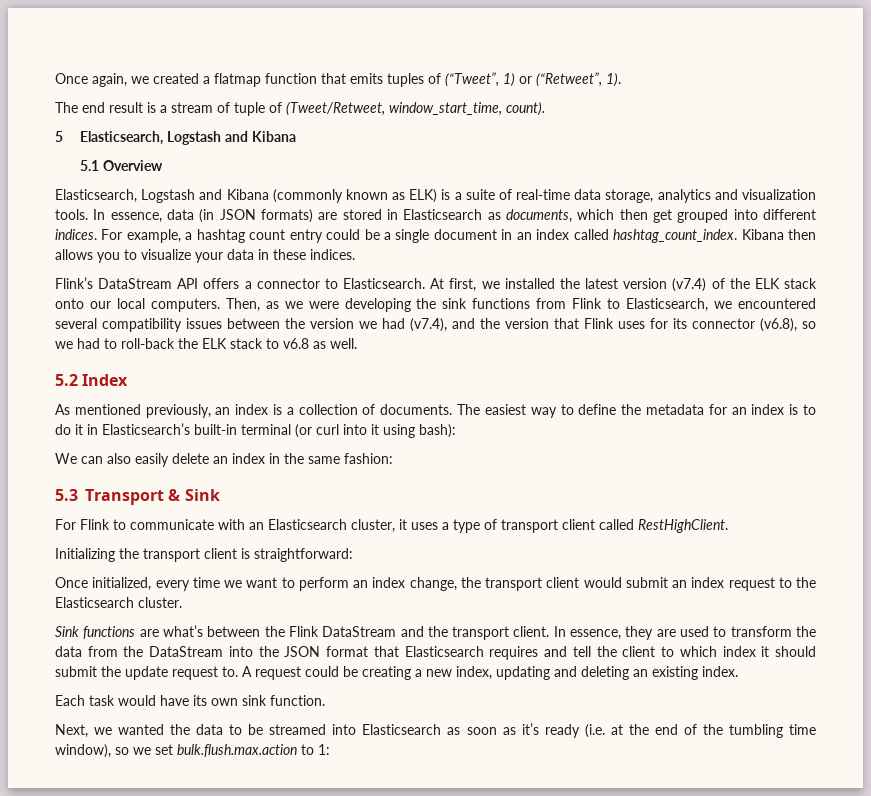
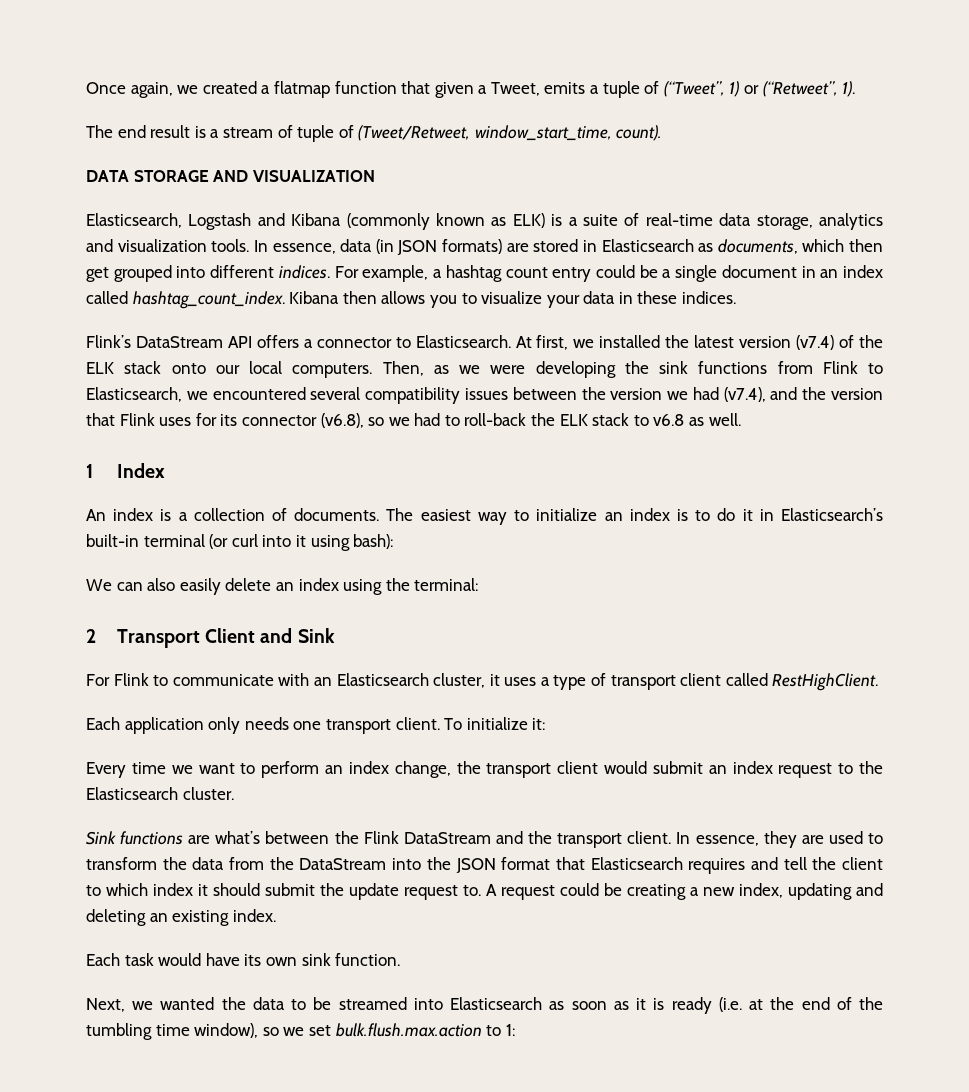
- Once again, we created a flatmap function that emits tuples of (“Tweet”, 1) or (“Retweet”, 1).
+ Once again, we created a flatmap function that given a Tweet, emits a tuple of (“Tweet”, 1) or (“Retweet”, 1).
- 5 Elasticsearch, Logstash and Kibana
- 5.1 Overview
+ DATA STORAGE AND VISUALIZATION
- 5.2 Index
+ 1 Index
- As mentioned previously, an index is a collection of documents.
+ An index is a collection of documents.
- The easiest way to define the metadata for an index is to do it in Elasticsearch’s built-in terminal (or curl into it using bash):
+ The easiest way to initialize an index is to do it in Elasticsearch’s built-in terminal (or curl into it using bash):
- We can also easily delete an index in the same fashion:
- 5.3 Transport & Sink
+ We can also easily delete an index using the terminal:
+ 2 Transport Client and Sink
- Initializing the transport client is straightforward:
- Once initialized, every time we want to perform an index change, the transport client would submit an index request to the Elasticsearch cluster.
+ Each application only needs one transport client. To initialize it:
+ Every time we want to perform an index change, the transport client would submit an index request to the Elasticsearch cluster.
- Next, we wanted the data to be streamed into Elasticsearch as soon as it’s ready (i.e. at the end of the tumbling time window), so we set bulk.flush.max.action to 1:
+ Next, we wanted the data to be streamed into Elasticsearch as soon as it is ready (i.e. at the end of the tumbling time window), so we set bulk.flush.max.action to 1:

